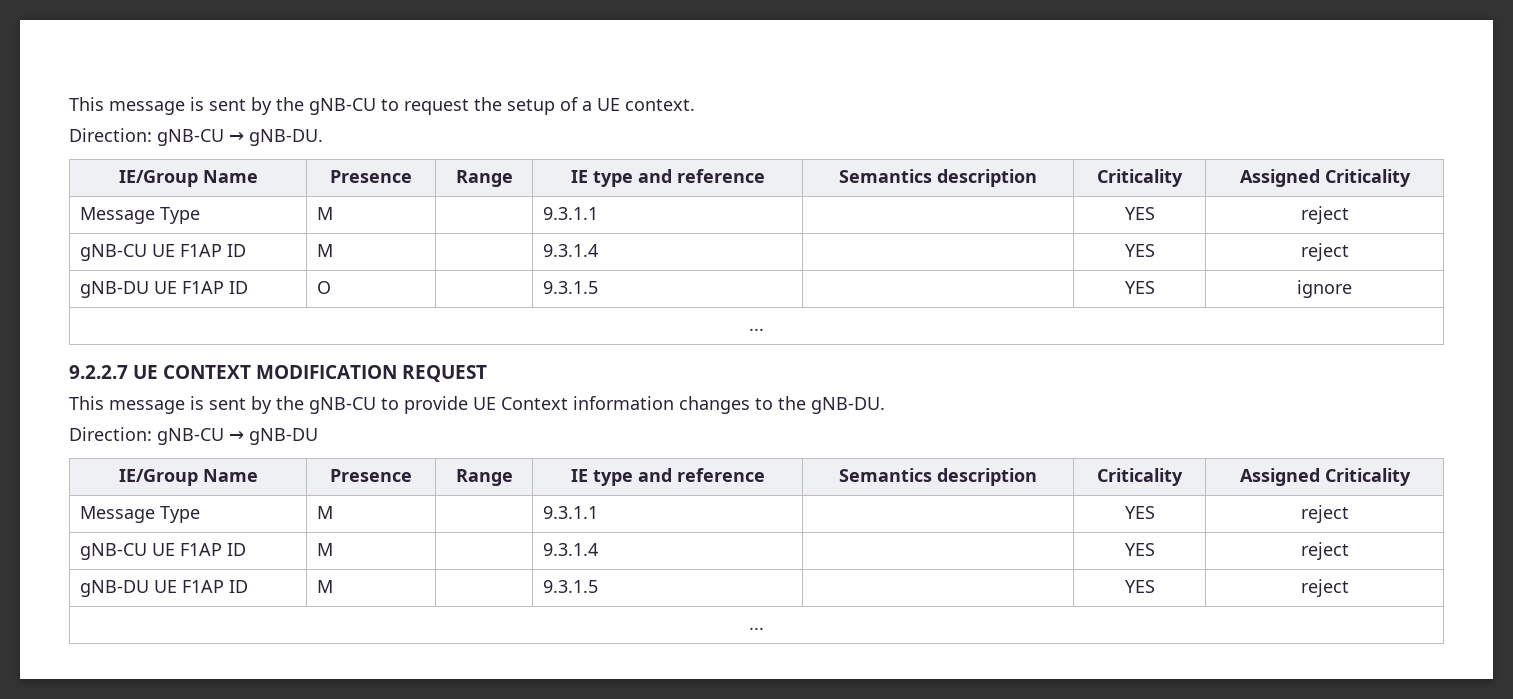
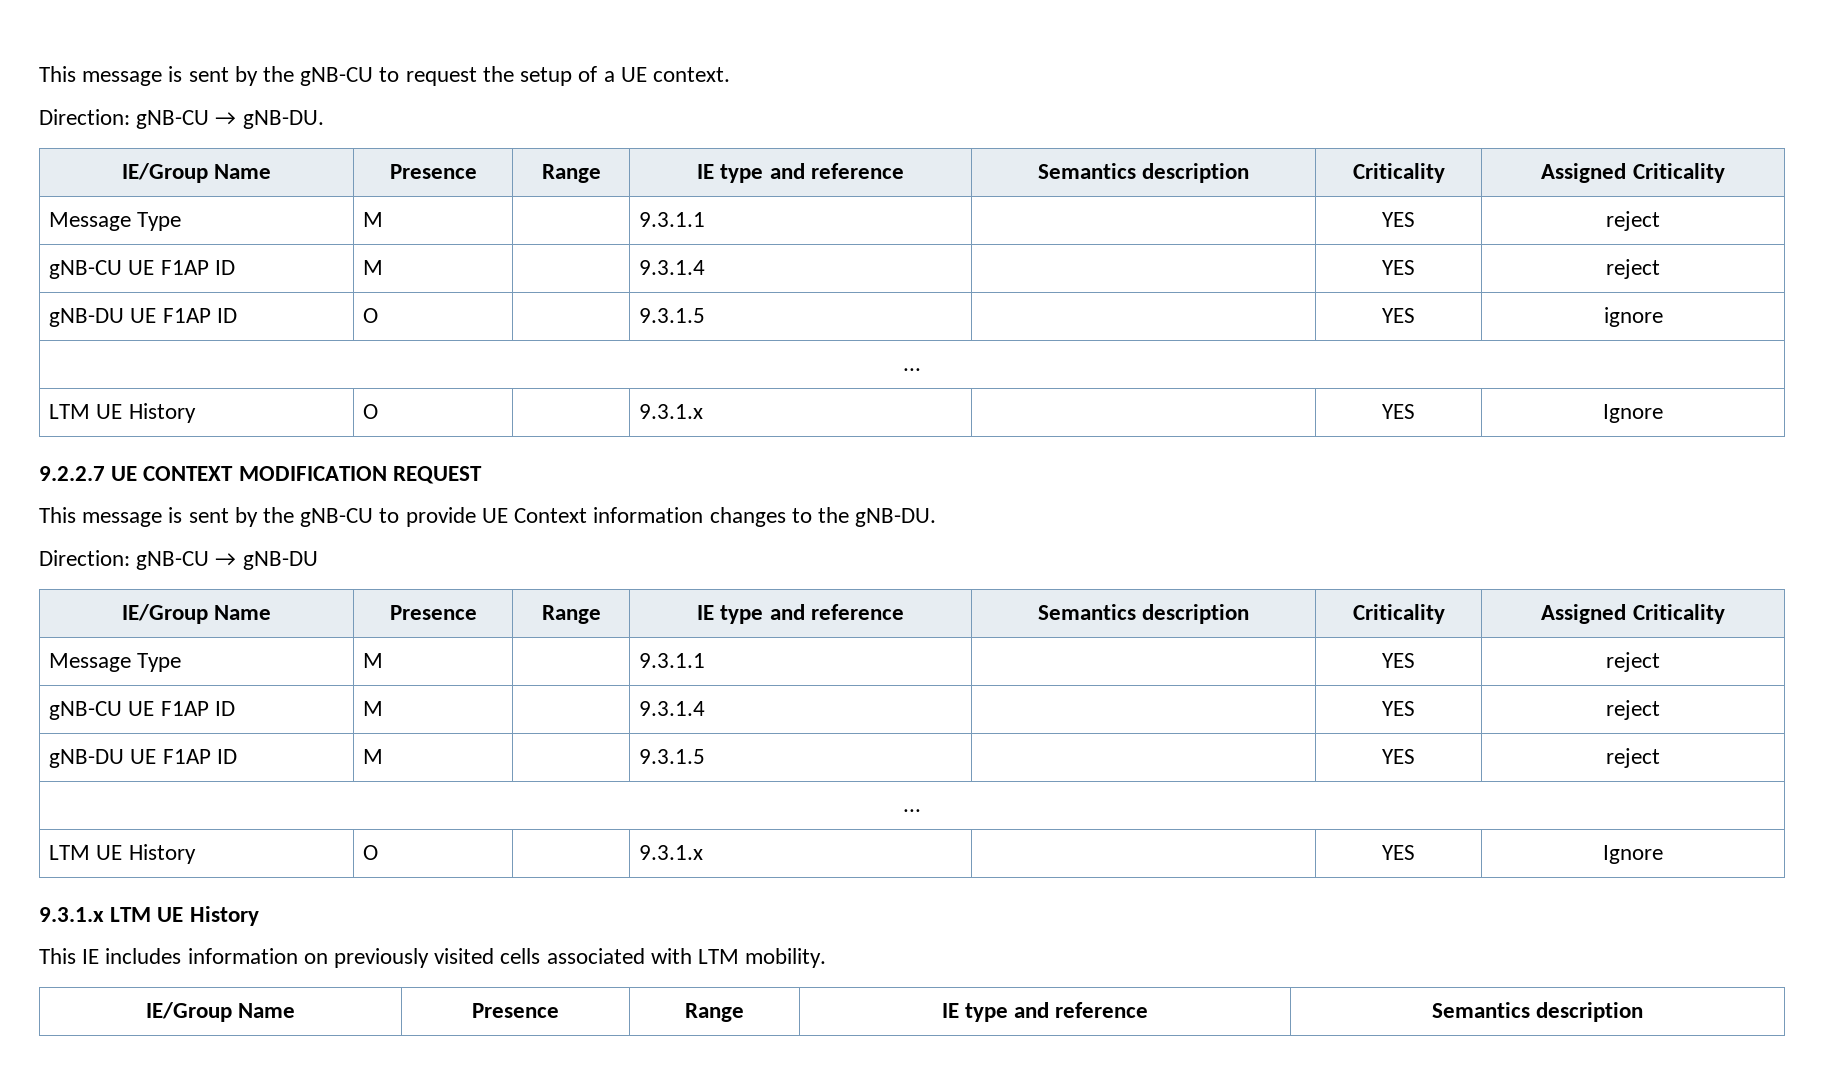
  gNB-DU UE F1AP ID | O | | 9.3.1.5 | | YES | ignore
  ...
+ LTM UE History | O | | 9.3.1.x | | YES | Ignore
  gNB-DU UE F1AP ID | M | | 9.3.1.5 | | YES | reject
  ...
+ LTM UE History | O | | 9.3.1.x | | YES | Ignore
+ 9.3.1.x LTM UE History
+ This IE includes information on previously visited cells associated with LTM mobility.
+ IE/Group Name | Presence | Range | IE type and reference | Semantics description

